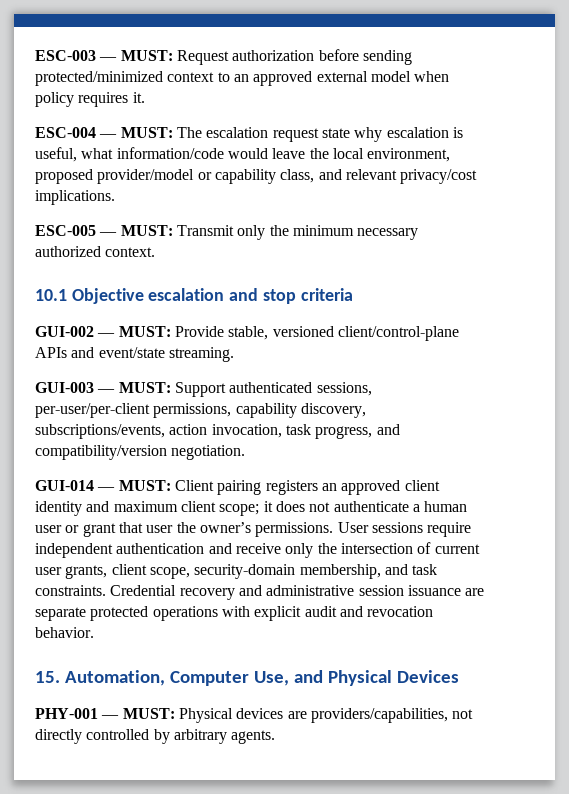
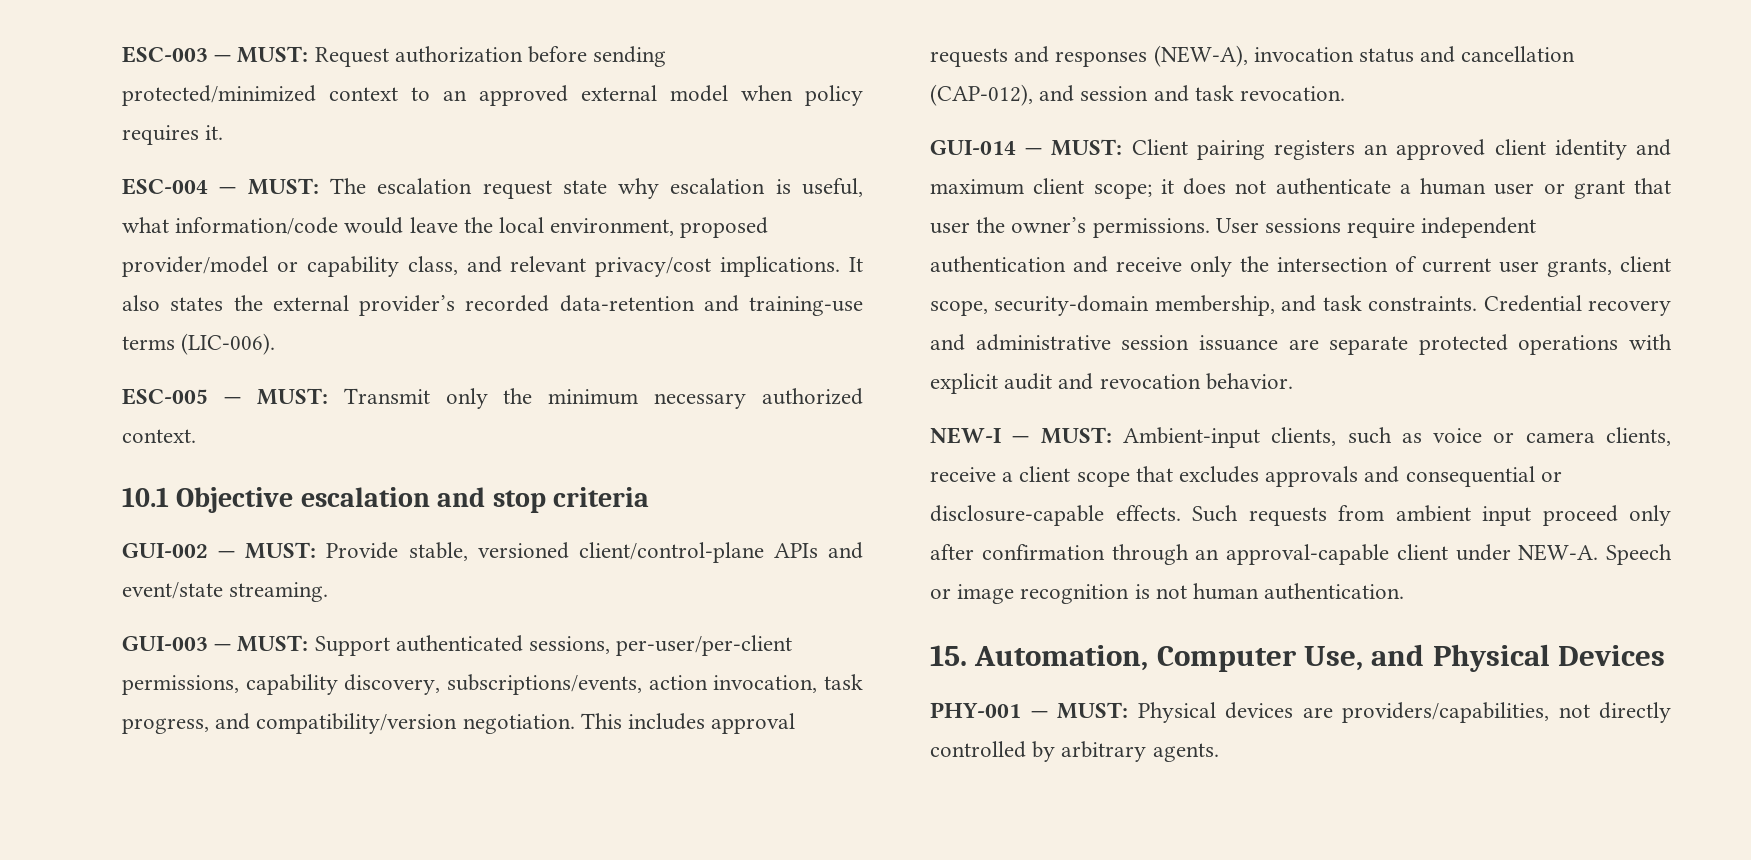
+ It also states the external provider’s recorded data-retention and training-use terms (LIC-006).
+ This includes approval requests and responses (NEW-A), invocation status and cancellation (CAP-012), and session and task revocation.
+ NEW-I — MUST: Ambient-input clients, such as voice or camera clients, receive a client scope that excludes approvals and consequential or disclosure-capable effects. Such requests from ambient input proceed only after confirmation through an approval-capable client under NEW-A. Speech or image recognition is not human authentication.

